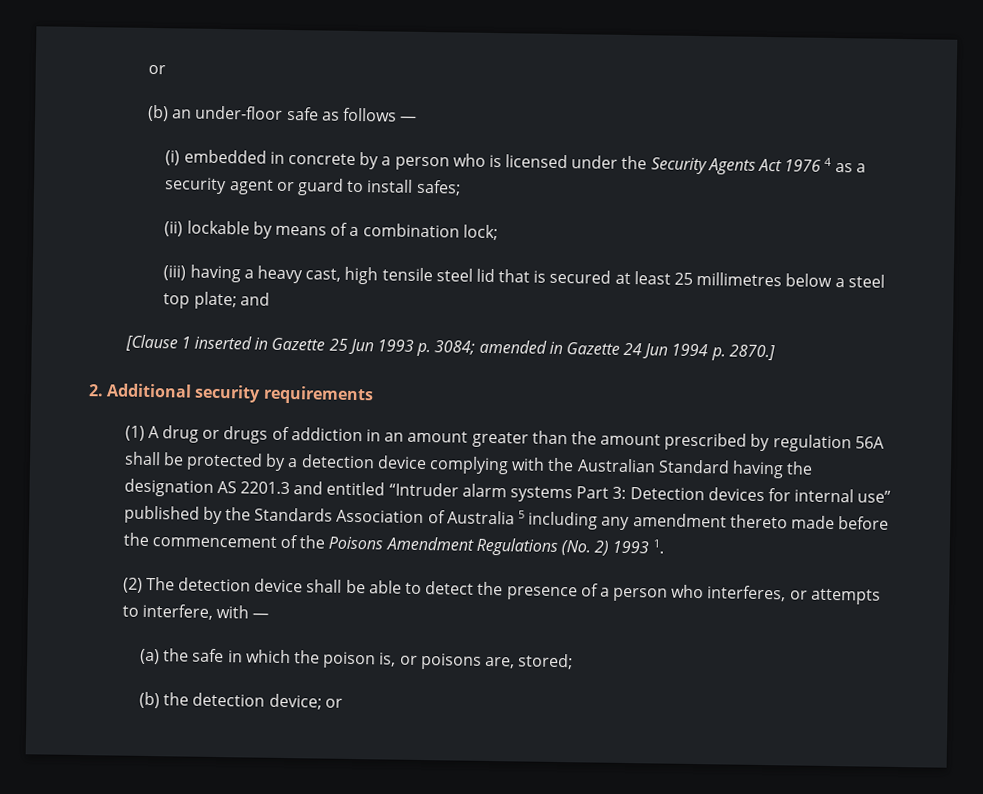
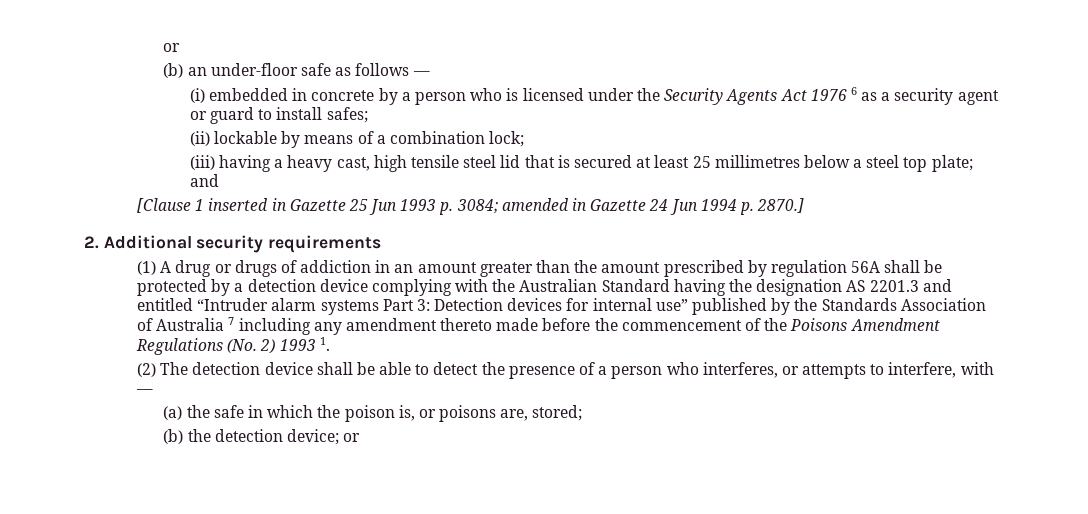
- (i) embedded in concrete by a person who is licensed under the Security Agents Act 1976 4 as a security agent or guard to install safes;
+ (i) embedded in concrete by a person who is licensed under the Security Agents Act 1976 6 as a security agent or guard to install safes;
- Detection devices for internal use” published by the Standards Association of Australia 5 including any amendment thereto made before the commencement of the Poisons Amendment Regulations (No. 2) 1993 1.
+ Detection devices for internal use” published by the Standards Association of Australia 7 including any amendment thereto made before the commencement of the Poisons Amendment Regulations (No. 2) 1993 1.

